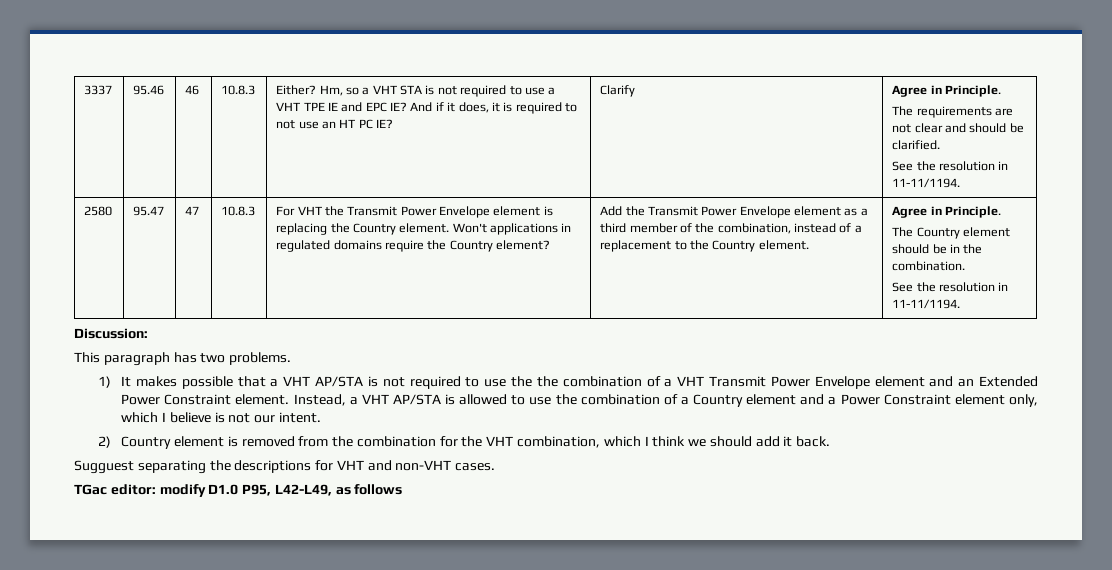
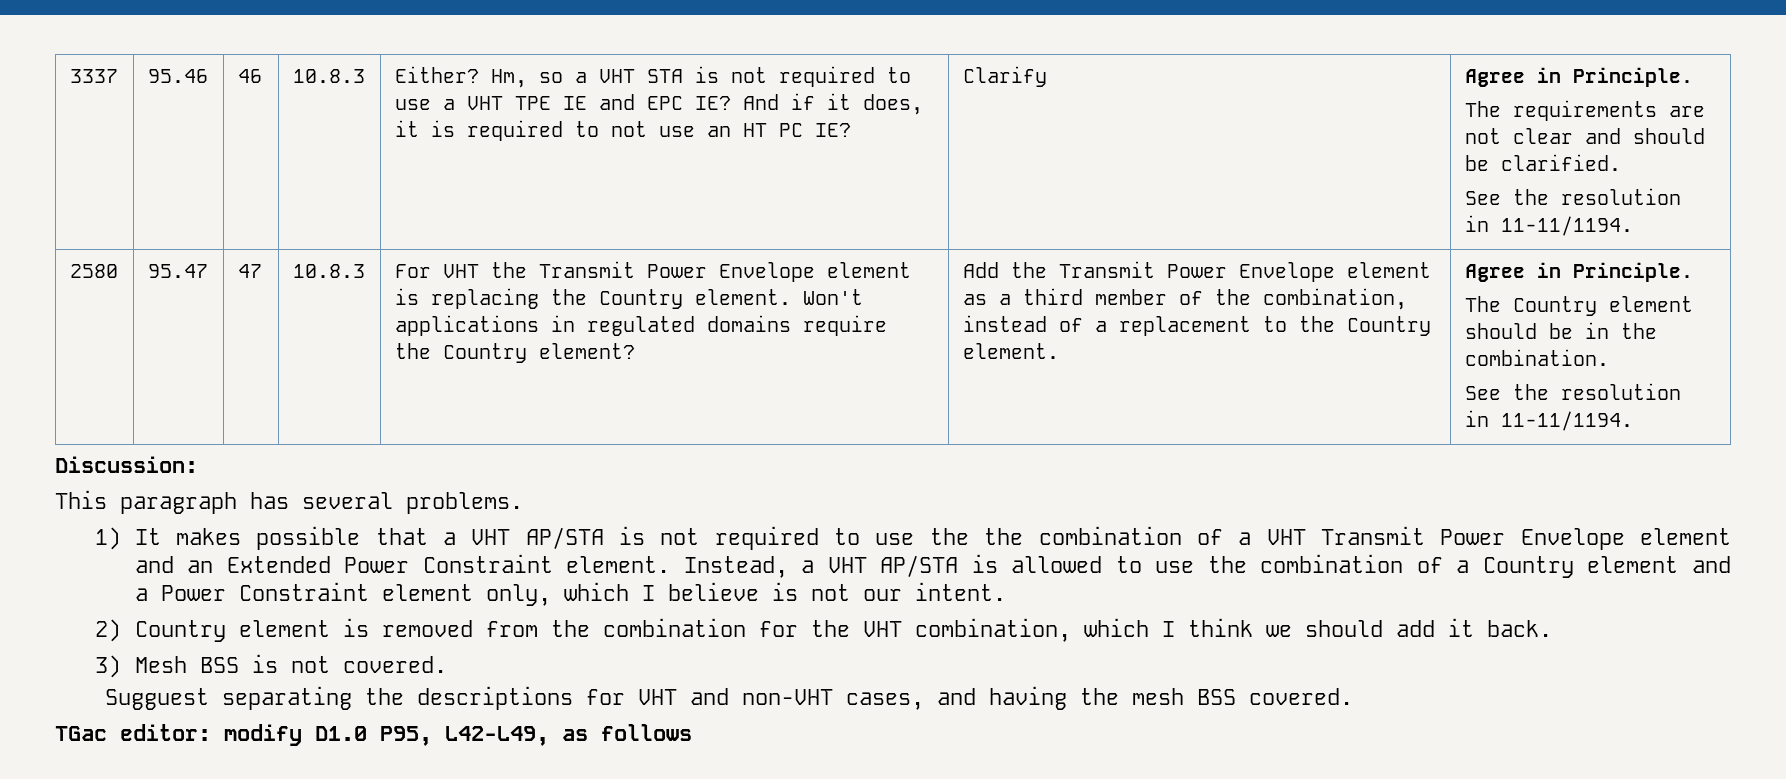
- This paragraph has two problems.
+ This paragraph has several problems.
+ 3) Mesh BSS is not covered.
- Sugguest separating the descriptions for VHT and non-VHT cases.
+ Sugguest separating the descriptions for VHT and non-VHT cases, and having the mesh BSS covered.

